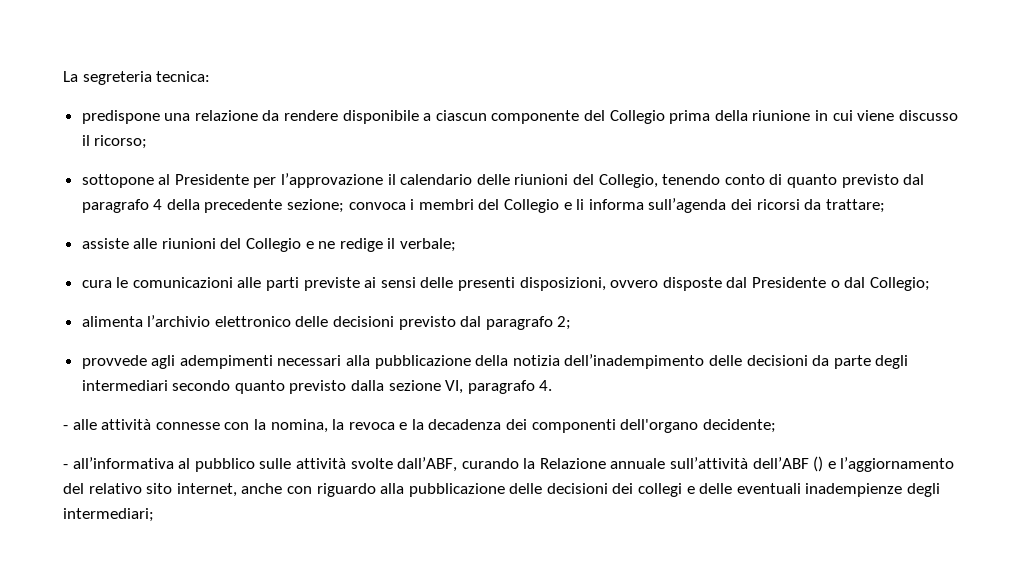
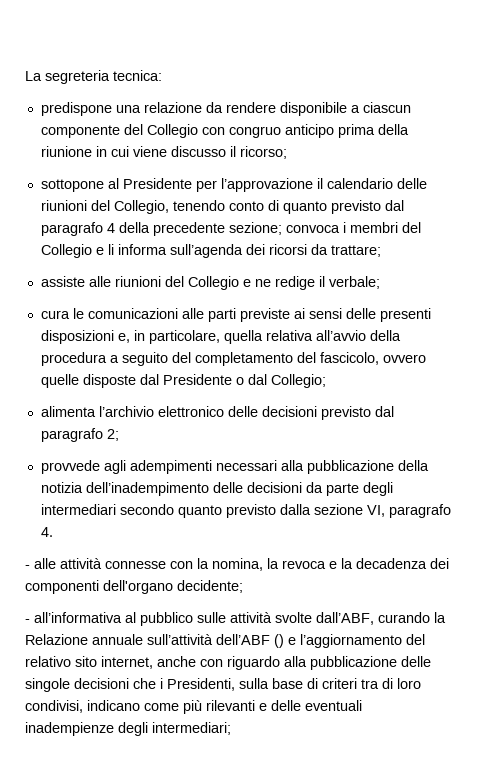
- predispone una relazione da rendere disponibile a ciascun componente del Collegio prima della riunione in cui viene discusso il ricorso;
+ predispone una relazione da rendere disponibile a ciascun componente del Collegio con congruo anticipo prima della riunione in cui viene discusso il ricorso;
- cura le comunicazioni alle parti previste ai sensi delle presenti disposizioni, ovvero disposte dal Presidente o dal Collegio;
+ cura le comunicazioni alle parti previste ai sensi delle presenti disposizioni e, in particolare, quella relativa all’avvio della procedura a seguito del completamento del fascicolo, ovvero quelle disposte dal Presidente o dal Collegio;
- - all’informativa al pubblico sulle attività svolte dall’ABF, curando la Relazione annuale sull’attività dell’ABF () e l’aggiornamento del relativo sito internet, anche con riguardo alla pubblicazione delle decisioni dei collegi e delle eventuali inadempienze degli intermediari;
+ - all’informativa al pubblico sulle attività svolte dall’ABF, curando la Relazione annuale sull’attività dell’ABF () e l’aggiornamento del relativo sito internet, anche con riguardo alla pubblicazione delle singole decisioni che i Presidenti, sulla base di criteri tra di loro condivisi, indicano come più rilevanti e delle eventuali inadempienze degli intermediari;

